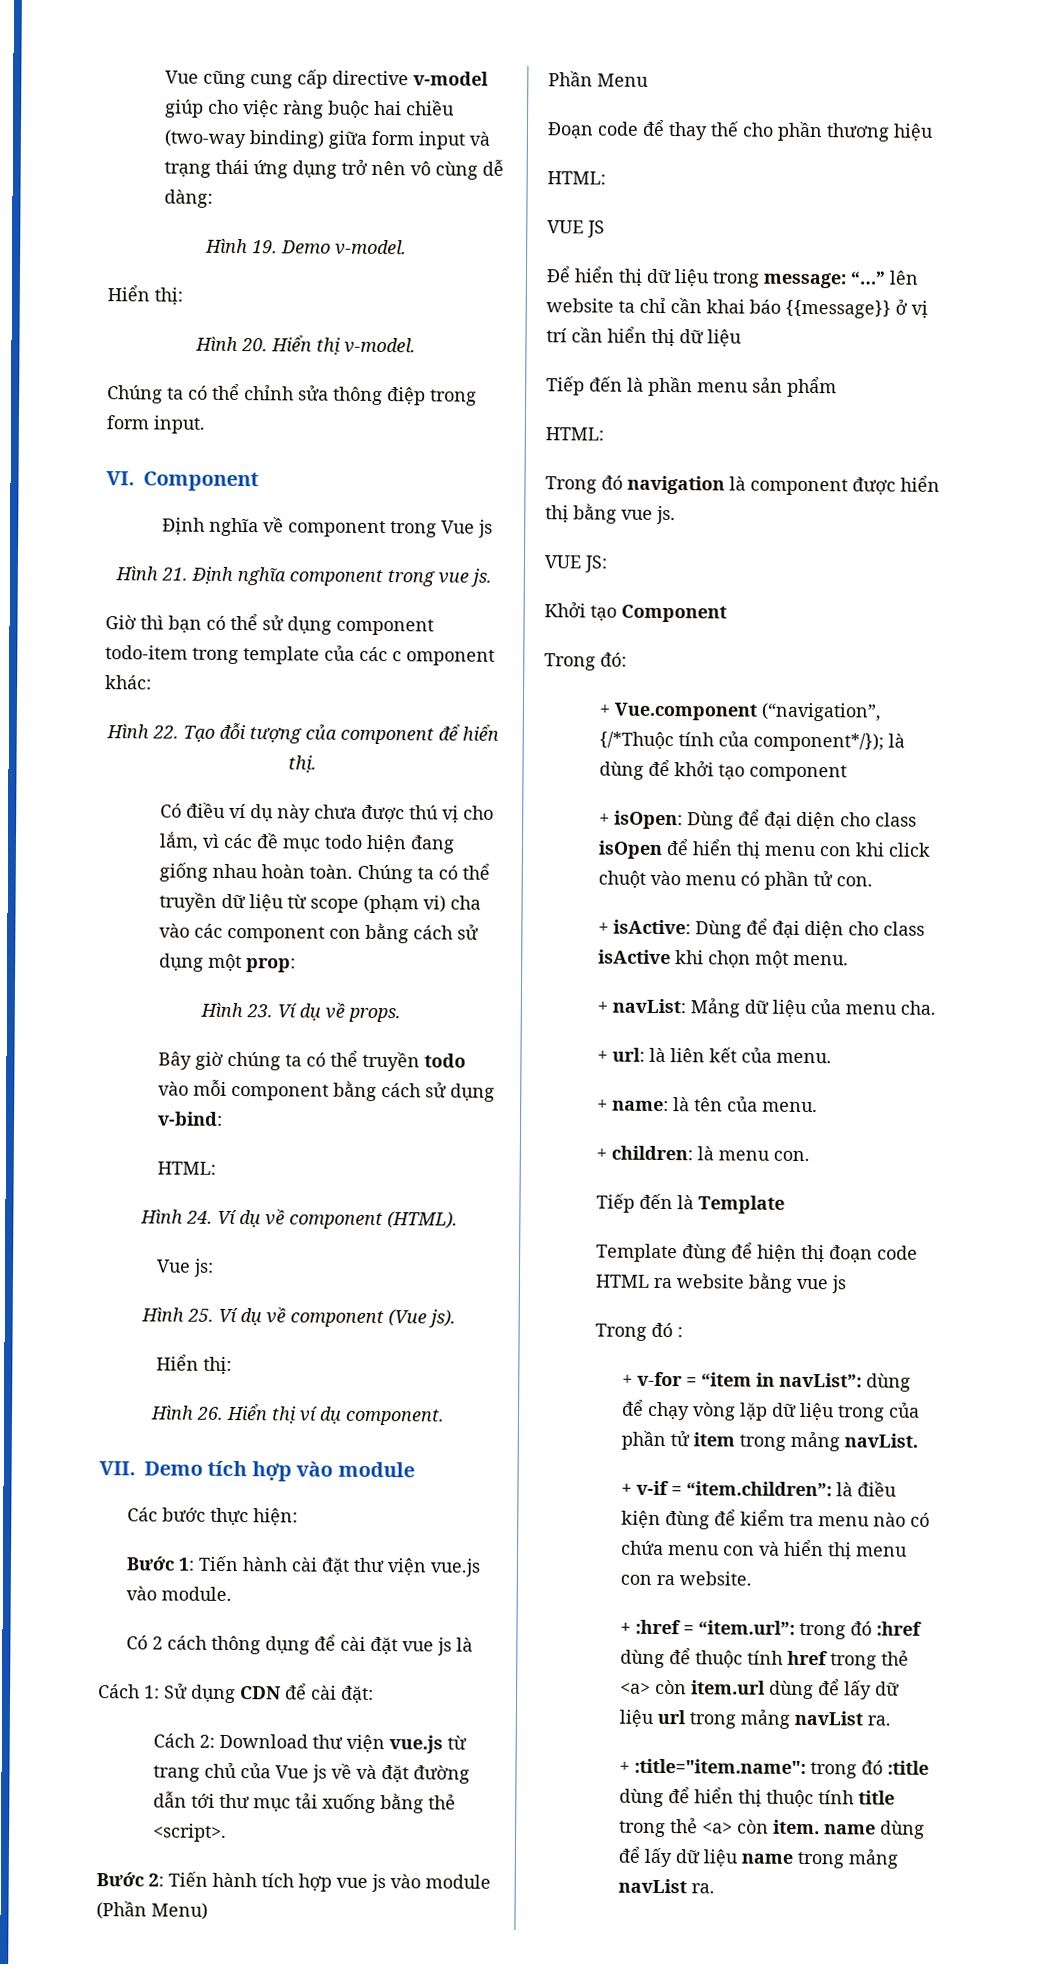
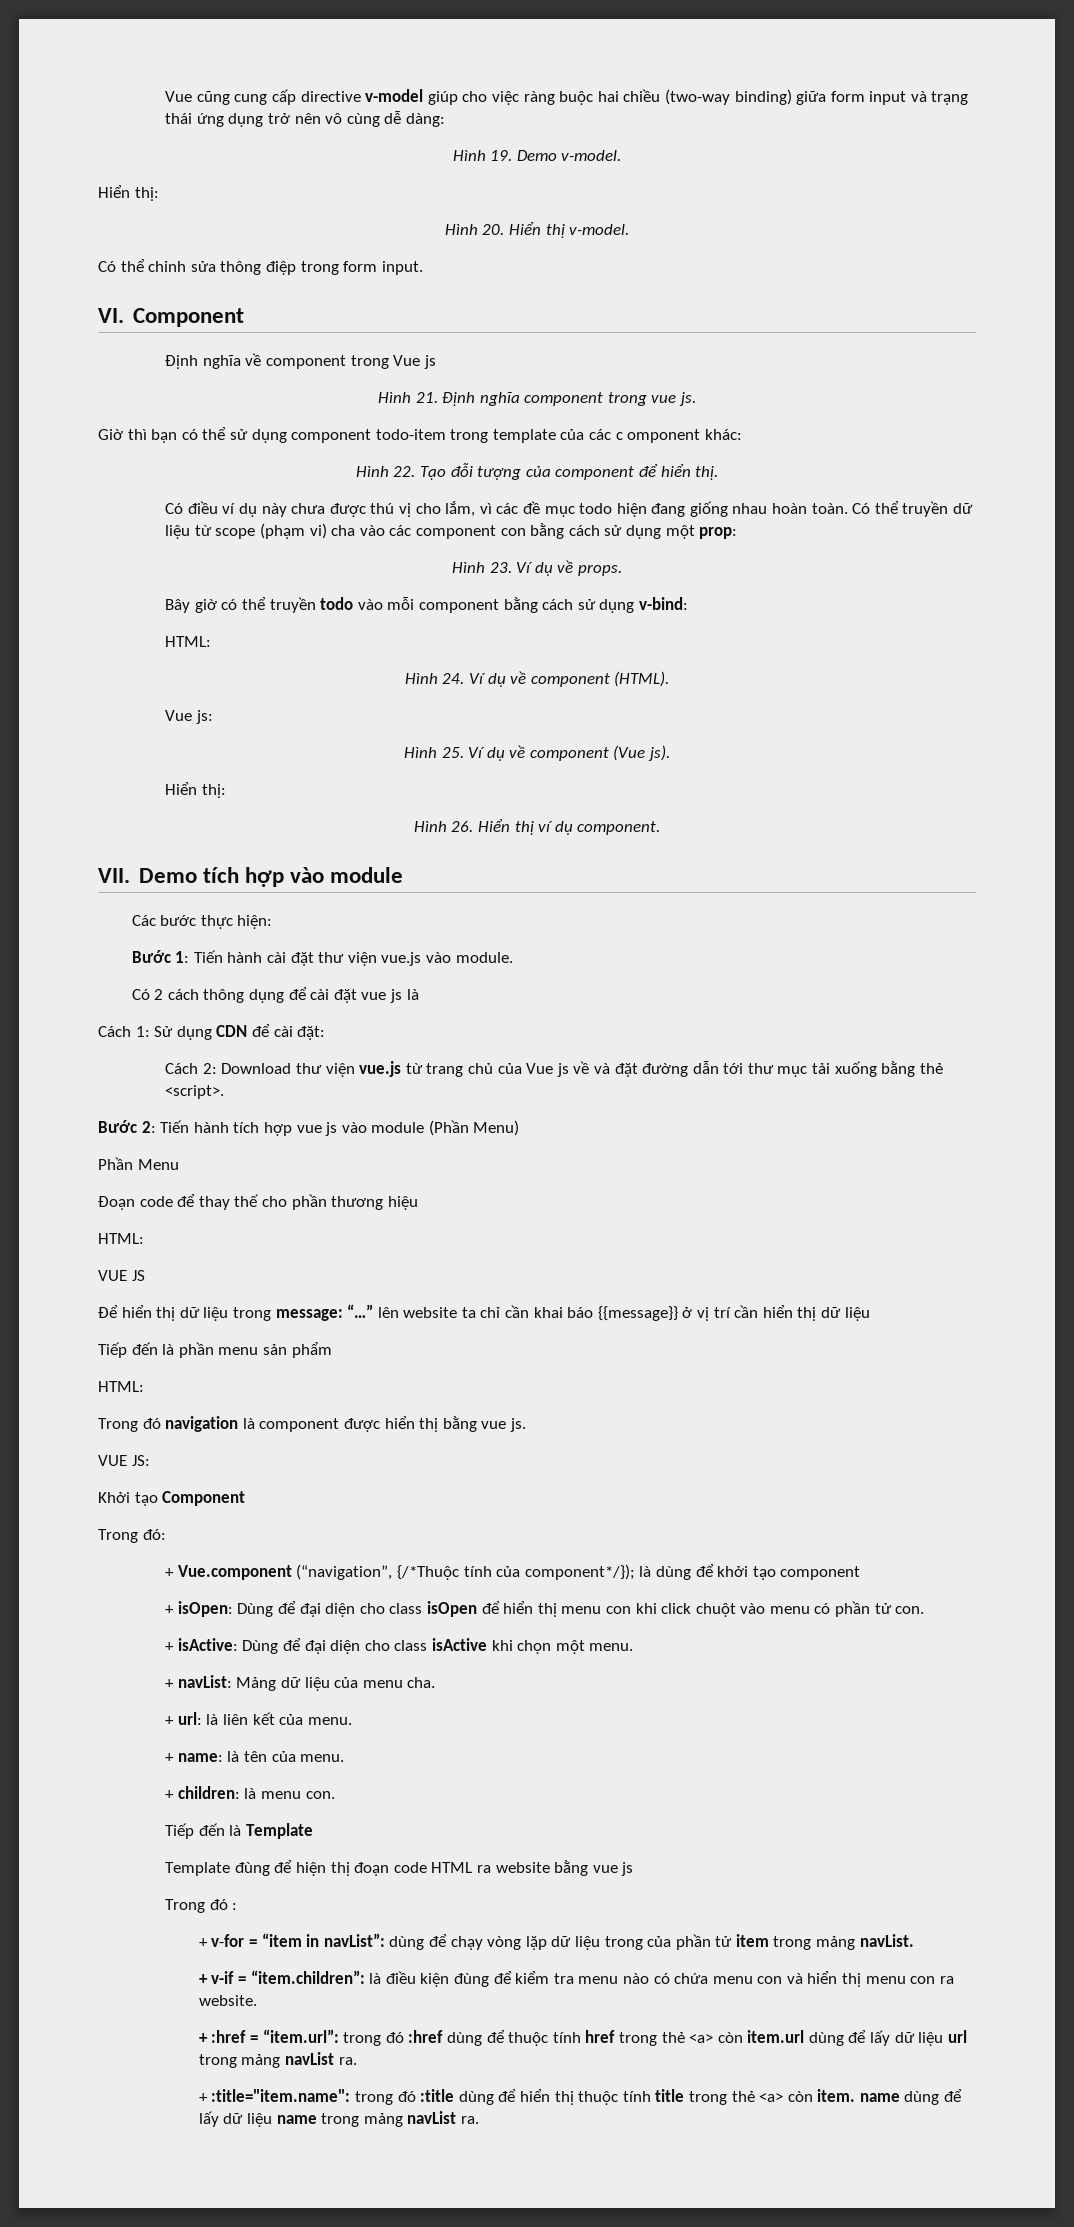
- Chúng ta có thể chỉnh sửa thông điệp trong form input.
+ Có thể chỉnh sửa thông điệp trong form input.
- Chúng ta có thể truyền dữ liệu từ scope (phạm vi) cha vào các component con bằng cách sử dụng một prop:
+ Có thể truyền dữ liệu từ scope (phạm vi) cha vào các component con bằng cách sử dụng một prop:
- Bây giờ chúng ta có thể truyền todo vào mỗi component bằng cách sử dụng v-bind:
+ Bây giờ có thể truyền todo vào mỗi component bằng cách sử dụng v-bind:

